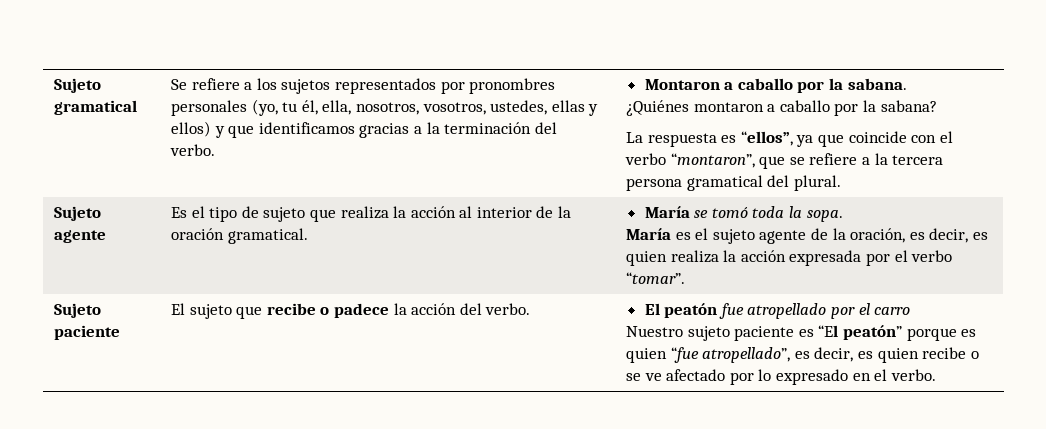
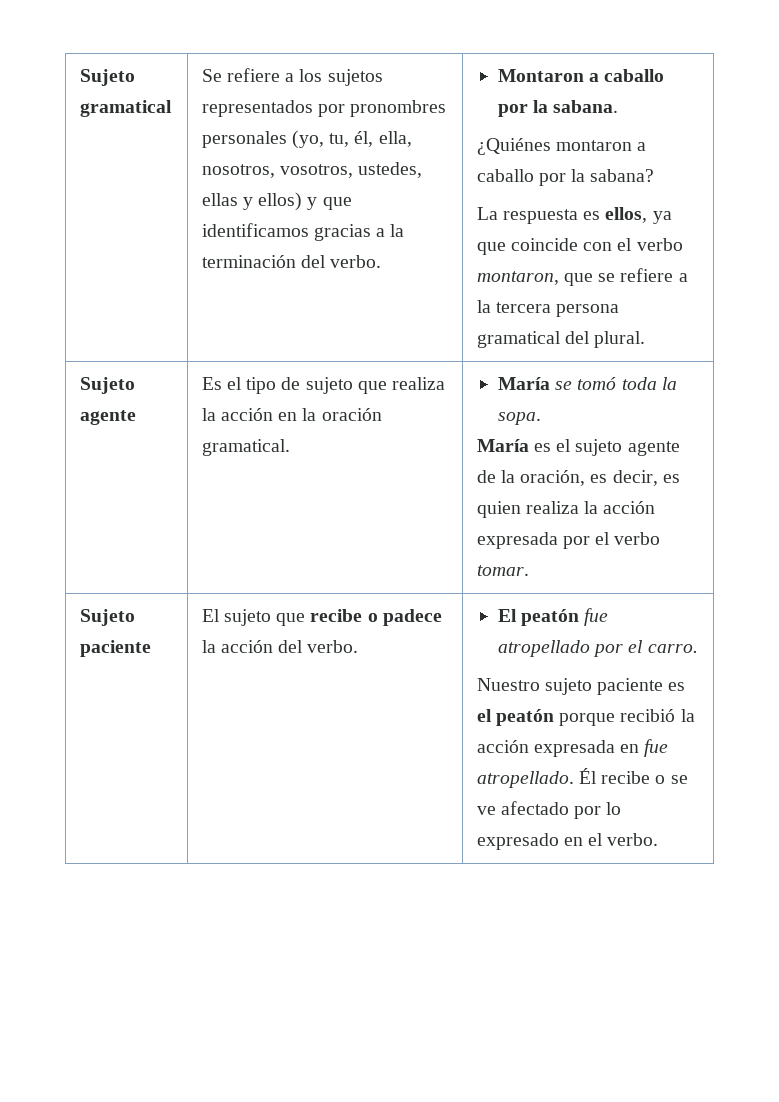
- Se refiere a los sujetos representados por pronombres personales (yo, tu él, ella, nosotros, vosotros, ustedes, ellas y ellos) y que identificamos gracias a la terminación del verbo.
+ Se refiere a los sujetos representados por pronombres personales (yo, tu, él, ella, nosotros, vosotros, ustedes, ellas y ellos) y que identificamos gracias a la terminación del verbo.
- La respuesta es “ellos”, ya que coincide con el verbo “montaron”, que se refiere a la tercera persona gramatical del plural.
+ La respuesta es ellos, ya que coincide con el verbo montaron, que se refiere a la tercera persona gramatical del plural.
- Es el tipo de sujeto que realiza la acción al interior de la oración gramatical.
+ Es el tipo de sujeto que realiza la acción en la oración gramatical.
- María es el sujeto agente de la oración, es decir, es quien realiza la acción expresada por el verbo “tomar”.
+ María es el sujeto agente de la oración, es decir, es quien realiza la acción expresada por el verbo tomar.
- El peatón fue atropellado por el carro
+ El peatón fue atropellado por el carro.
- Nuestro sujeto paciente es “El peatón” porque es quien “fue atropellado”, es decir, es quien recibe o se ve afectado por lo expresado en el verbo.
+ Nuestro sujeto paciente es el peatón porque recibió la acción expresada en fue atropellado. Él recibe o se ve afectado por lo expresado en el verbo.

